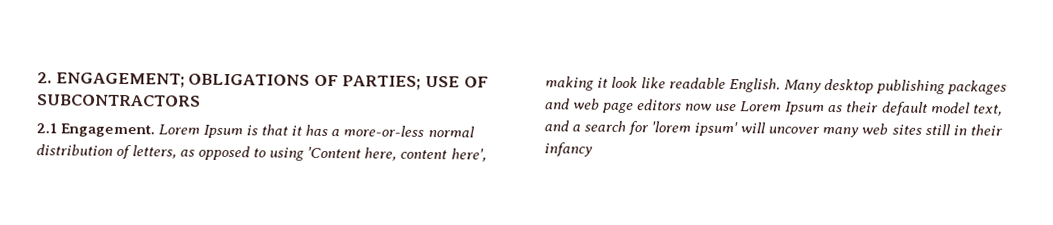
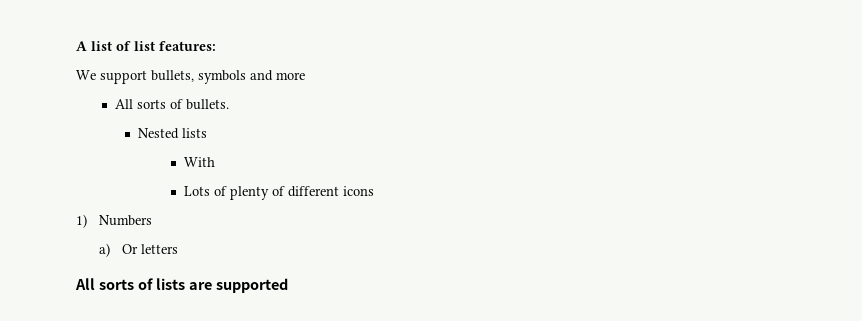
- 2. ENGAGEMENT; OBLIGATIONS OF PARTIES; USE OF SUBCONTRACTORS
- 2.1 Engagement. Lorem Ipsum is that it has a more-or-less normal distribution of letters, as opposed to using 'Content here, content here', making it look like readable English. Many desktop publishing packages and web page editors now use Lorem Ipsum as their default model text, and a search for 'lorem ipsum' will uncover many web sites still in their infancy
+ A list of list features:
+ We support bullets, symbols and more
+ All sorts of bullets.
+ Nested lists
+ With
+ Lots of plenty of different icons
+ 1) Numbers
+ a) Or letters
+ All sorts of lists are supported

